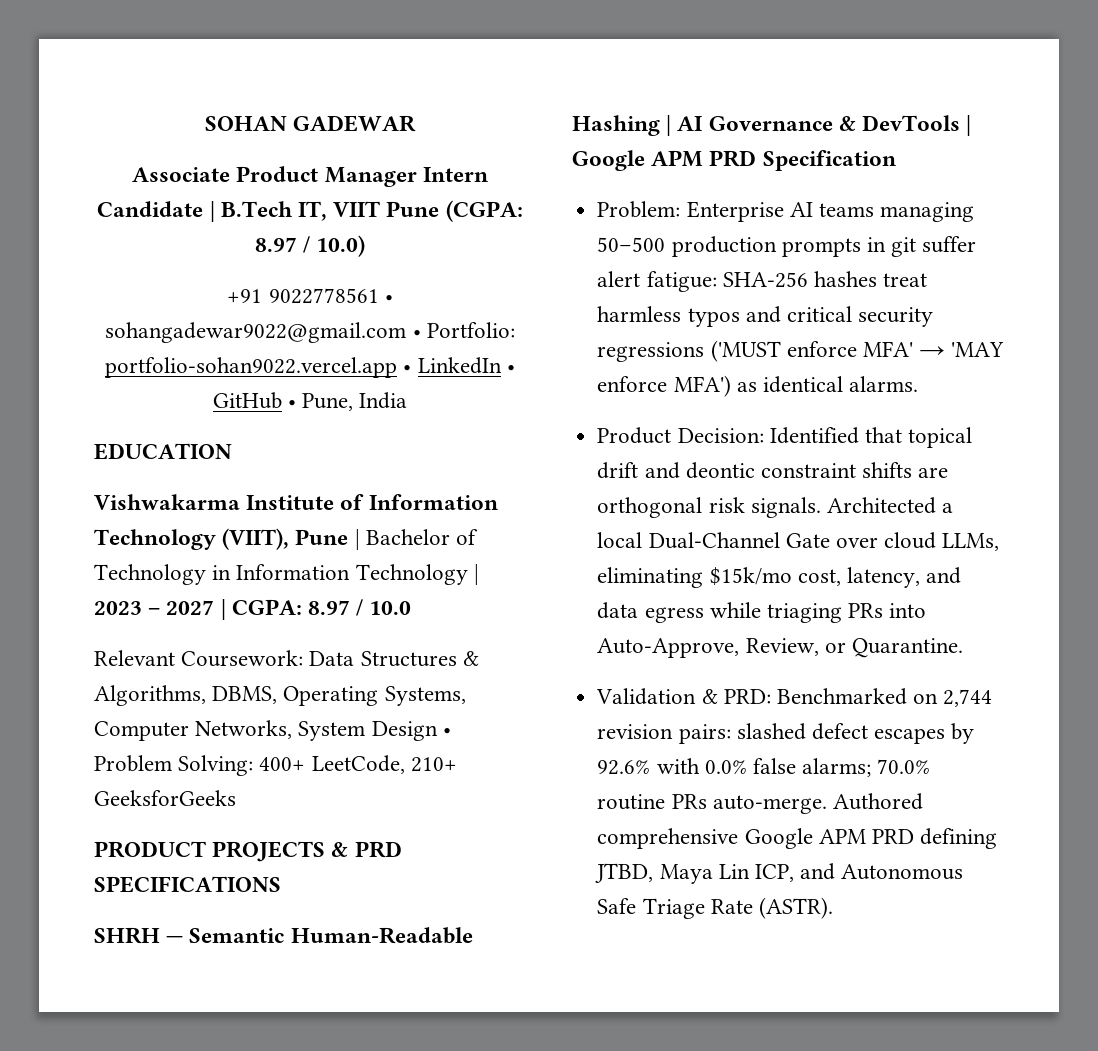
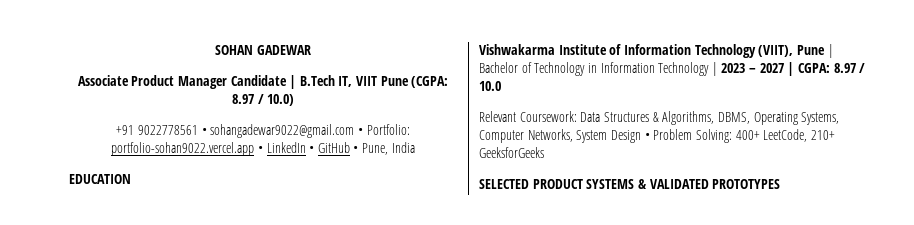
- Associate Product Manager Intern Candidate | B.Tech IT, VIIT Pune (CGPA: 8.97 / 10.0)
+ Associate Product Manager Candidate | B.Tech IT, VIIT Pune (CGPA: 8.97 / 10.0)
- PRODUCT PROJECTS & PRD SPECIFICATIONS
- SHRH — Semantic Human-Readable Hashing | AI Governance & DevTools | Google APM PRD Specification
- Problem: Enterprise AI teams managing 50–500 production prompts in git suffer alert fatigue: SHA-256 hashes treat harmless typos and critical security regressions ('MUST enforce MFA' → 'MAY enforce MFA') as identical alarms.
- Product Decision: Identified that topical drift and deontic constraint shifts are orthogonal risk signals. Architected a local Dual-Channel Gate over cloud LLMs, eliminating $15k/mo cost, latency, and data egress while triaging PRs into Auto-Approve, Review, or Quarantine.
- Validation & PRD: Benchmarked on 2,744 revision pairs: slashed defect escapes by 92.6% with 0.0% false alarms; 70.0% routine PRs auto-merge. Authored comprehensive Google APM PRD defining JTBD, Maya Lin ICP, and Autonomous Safe Triage Rate (ASTR).
+ SELECTED PRODUCT SYSTEMS & VALIDATED PROTOTYPES

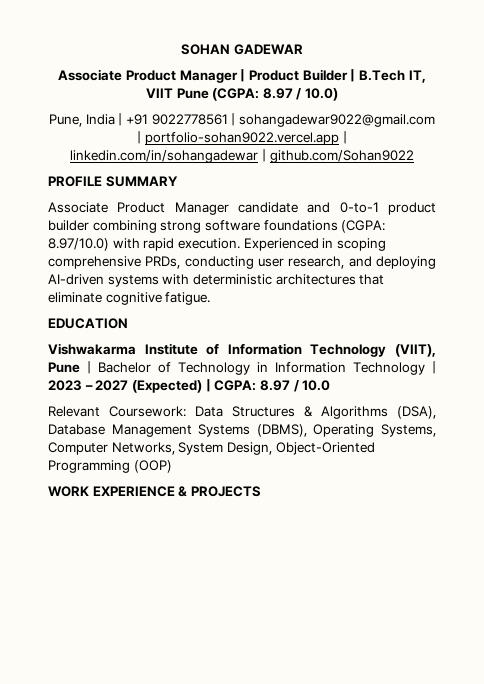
- Associate Product Manager Candidate | B.Tech IT, VIIT Pune (CGPA: 8.97 / 10.0)
+ Associate Product Manager | Product Builder | B.Tech IT, VIIT Pune (CGPA: 8.97 / 10.0)
- +91 9022778561 • sohangadewar9022@gmail.com • Portfolio: portfolio-sohan9022.vercel.app • LinkedIn • GitHub • Pune, India
+ Pune, India | +91 9022778561 | sohangadewar9022@gmail.com | portfolio-sohan9022.vercel.app | linkedin.com/in/sohangadewar | github.com/Sohan9022
+ PROFILE SUMMARY
+ Associate Product Manager candidate and 0-to-1 product builder combining strong software foundations (CGPA: 8.97/10.0) with rapid execution. Experienced in scoping comprehensive PRDs, conducting user research, and deploying AI-driven systems with deterministic architectures that eliminate cognitive fatigue.
- Vishwakarma Institute of Information Technology (VIIT), Pune | Bachelor of Technology in Information Technology | 2023 – 2027 | CGPA: 8.97 / 10.0
+ Vishwakarma Institute of Information Technology (VIIT), Pune | Bachelor of Technology in Information Technology | 2023 – 2027 (Expected) | CGPA: 8.97 / 10.0
- Relevant Coursework: Data Structures & Algorithms, DBMS, Operating Systems, Computer Networks, System Design • Problem Solving: 400+ LeetCode, 210+ GeeksforGeeks
- SELECTED PRODUCT SYSTEMS & VALIDATED PROTOTYPES
+ Relevant Coursework: Data Structures & Algorithms (DSA), Database Management Systems (DBMS), Operating Systems, Computer Networks, System Design, Object-Oriented Programming (OOP)
+ WORK EXPERIENCE & PROJECTS

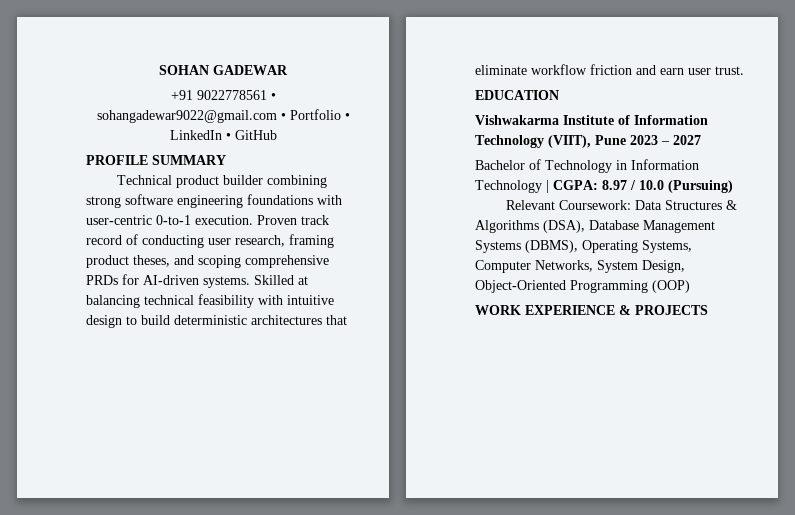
- Associate Product Manager | Product Builder | B.Tech IT, VIIT Pune (CGPA: 8.97 / 10.0)
- Pune, India | +91 9022778561 | sohangadewar9022@gmail.com | portfolio-sohan9022.vercel.app | linkedin.com/in/sohangadewar | github.com/Sohan9022
+ +91 9022778561 • sohangadewar9022@gmail.com • Portfolio • LinkedIn • GitHub
  PROFILE SUMMARY
- Associate Product Manager candidate and 0-to-1 product builder combining strong software foundations (CGPA: 8.97/10.0) with rapid execution. Experienced in scoping comprehensive PRDs, conducting user research, and deploying AI-driven systems with deterministic architectures that eliminate cognitive fatigue.
+ Technical product builder combining strong software engineering foundations with user-centric 0-to-1 execution. Proven track record of conducting user research, framing product theses, and scoping comprehensive PRDs for AI-driven systems. Skilled at balancing technical feasibility with intuitive design to build deterministic architectures that eliminate workflow friction and earn user trust.
- Vishwakarma Institute of Information Technology (VIIT), Pune | Bachelor of Technology in Information Technology | 2023 – 2027 (Expected) | CGPA: 8.97 / 10.0
+ Vishwakarma Institute of Information Technology (VIIT), Pune 2023 – 2027
+ Bachelor of Technology in Information Technology | CGPA: 8.97 / 10.0 (Pursuing)

